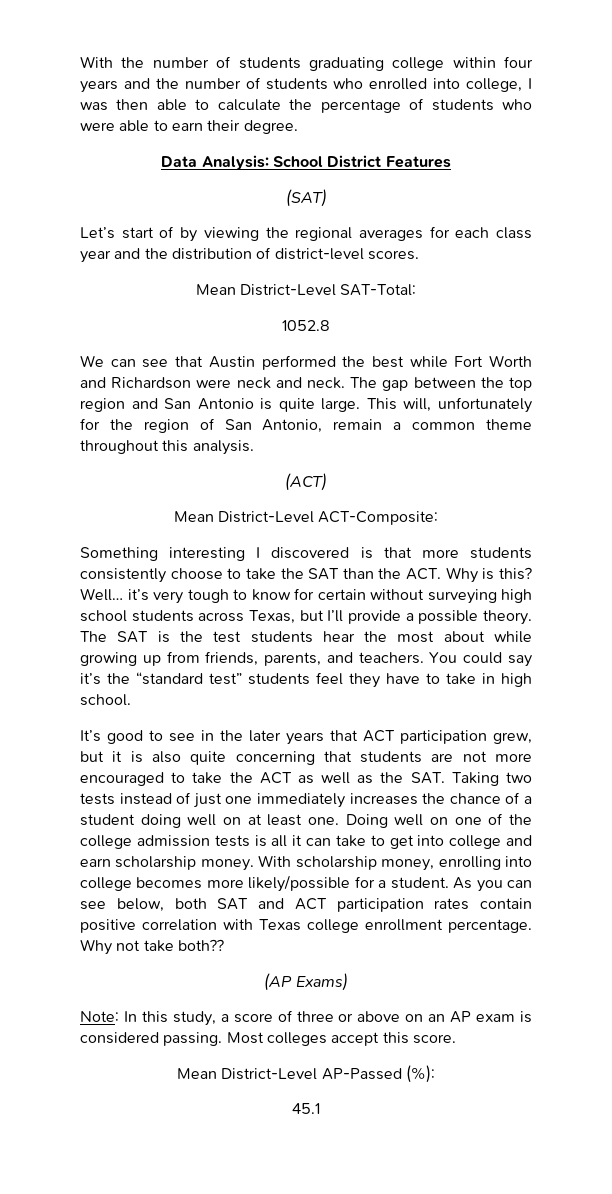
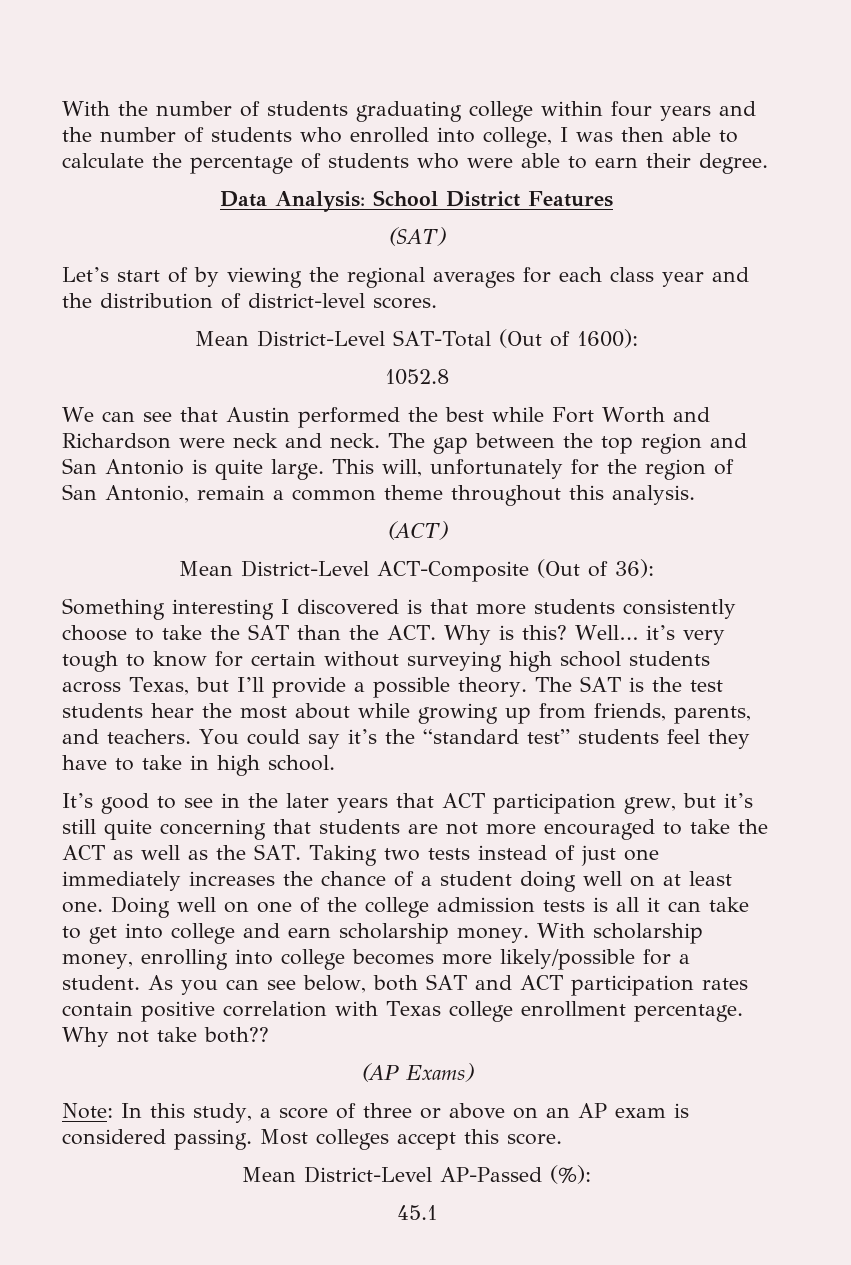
- Mean District-Level SAT-Total:
+ Mean District-Level SAT-Total (Out of 1600):
- Mean District-Level ACT-Composite:
+ Mean District-Level ACT-Composite (Out of 36):
- It’s good to see in the later years that ACT participation grew, but it is also quite concerning that students are not more encouraged to take the ACT as well as the SAT. Taking two tests instead of just one immediately increases the chance of a student doing well on at least one.
+ It’s good to see in the later years that ACT participation grew, but it’s still quite concerning that students are not more encouraged to take the ACT as well as the SAT. Taking two tests instead of just one immediately increases the chance of a student doing well on at least one.

